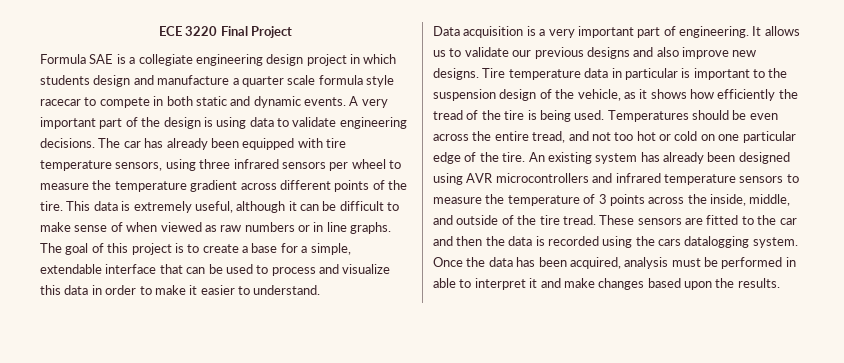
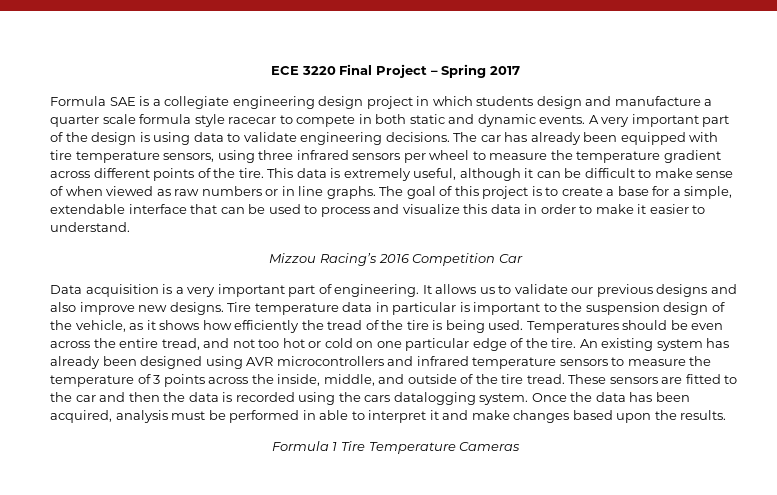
- ECE 3220 Final Project
+ ECE 3220 Final Project – Spring 2017
+ Mizzou Racing’s 2016 Competition Car
+ Formula 1 Tire Temperature Cameras

